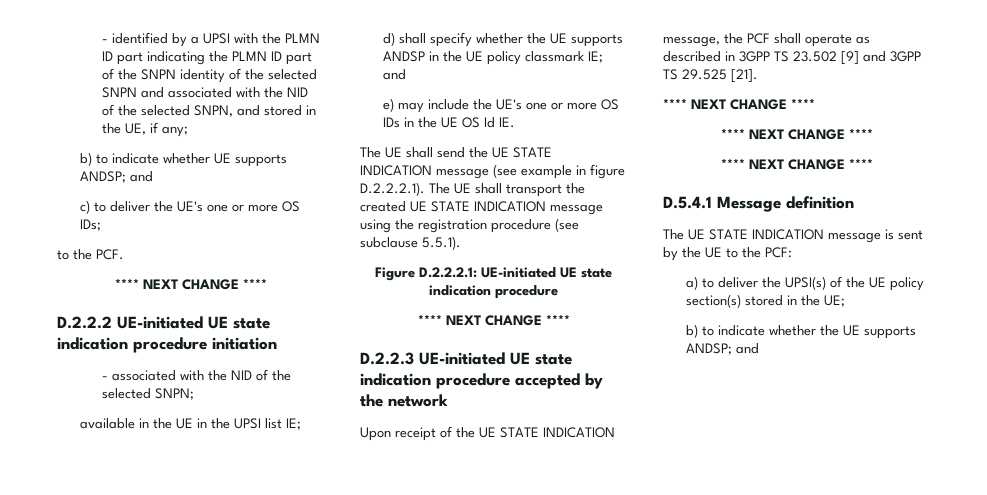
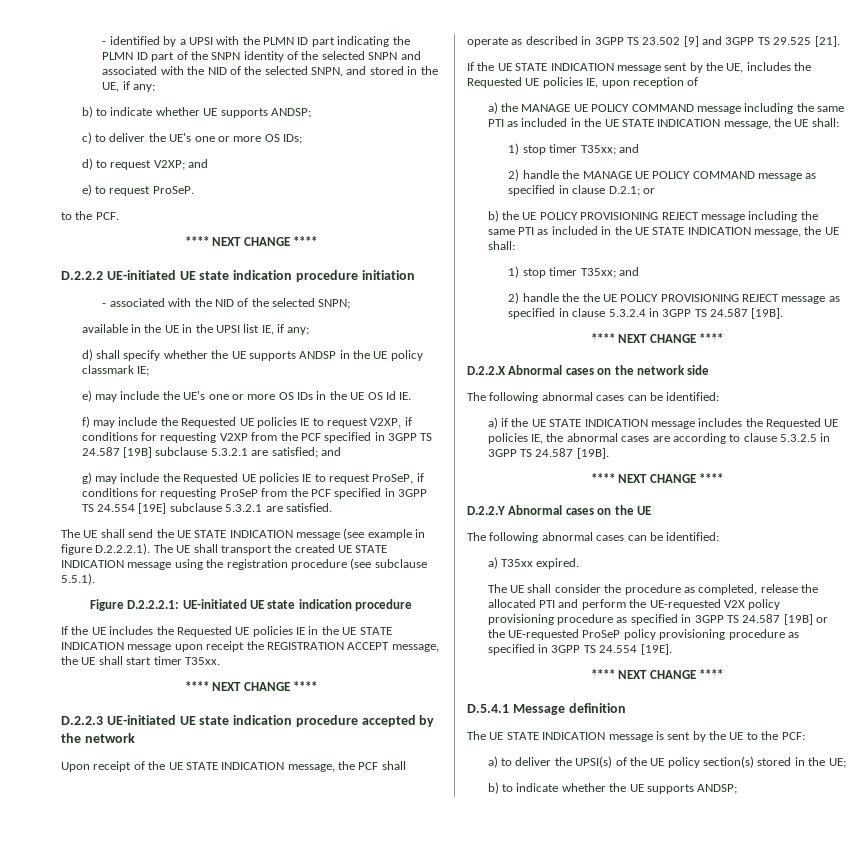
- b) to indicate whether UE supports ANDSP; and
+ b) to indicate whether UE supports ANDSP;
+ d) to request V2XP; and
+ e) to request ProSeP.
- available in the UE in the UPSI list IE;
+ available in the UE in the UPSI list IE, if any;
- d) shall specify whether the UE supports ANDSP in the UE policy classmark IE; and
+ d) shall specify whether the UE supports ANDSP in the UE policy classmark IE;
+ f) may include the Requested UE policies IE to request V2XP, if conditions for requesting V2XP from the PCF specified in 3GPP TS 24.587 [19B] subclause 5.3.2.1 are satisfied; and
+ g) may include the Requested UE policies IE to request ProSeP, if conditions for requesting ProSeP from the PCF specified in 3GPP TS 24.554 [19E] subclause 5.3.2.1 are satisfied.
+ If the UE includes the Requested UE policies IE in the UE STATE INDICATION message upon receipt the REGISTRATION ACCEPT message, the UE shall start timer T35xx.
  Upon receipt of the UE STATE INDICATION message, the PCF shall operate as described in 3GPP TS 23.502 [9] and 3GPP TS 29.525 [21].
+ If the UE STATE INDICATION message sent by the UE, includes the Requested UE policies IE, upon reception of
+ a) the MANAGE UE POLICY COMMAND message including the same PTI as included in the UE STATE INDICATION message, the UE shall:
+ 1) stop timer T35xx; and
+ 2) handle the MANAGE UE POLICY COMMAND message as specified in clause D.2.1; or
+ b) the UE POLICY PROVISIONING REJECT message including the same PTI as included in the UE STATE INDICATION message, the UE shall:
+ 1) stop timer T35xx; and
+ 2) handle the the UE POLICY PROVISIONING REJECT message as specified in clause 5.3.2.4 in 3GPP TS 24.587 [19B].
  **** NEXT CHANGE ****
+ D.2.2.X Abnormal cases on the network side
+ The following abnormal cases can be identified:
+ a) if the UE STATE INDICATION message includes the Requested UE policies IE, the abnormal cases are according to clause 5.3.2.5 in 3GPP TS 24.587 [19B].
  **** NEXT CHANGE ****
+ D.2.2.Y Abnormal cases on the UE
+ The following abnormal cases can be identified:
+ a) T35xx expired.
+ The UE shall consider the procedure as completed, release the allocated PTI and perform the UE-requested V2X policy provisioning procedure as specified in 3GPP TS 24.587 [19B] or the UE-requested ProSeP policy provisioning procedure as specified in 3GPP TS 24.554 [19E].
- b) to indicate whether the UE supports ANDSP; and
+ b) to indicate whether the UE supports ANDSP;

